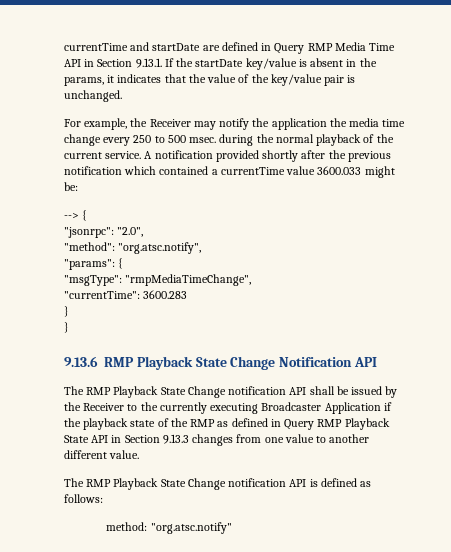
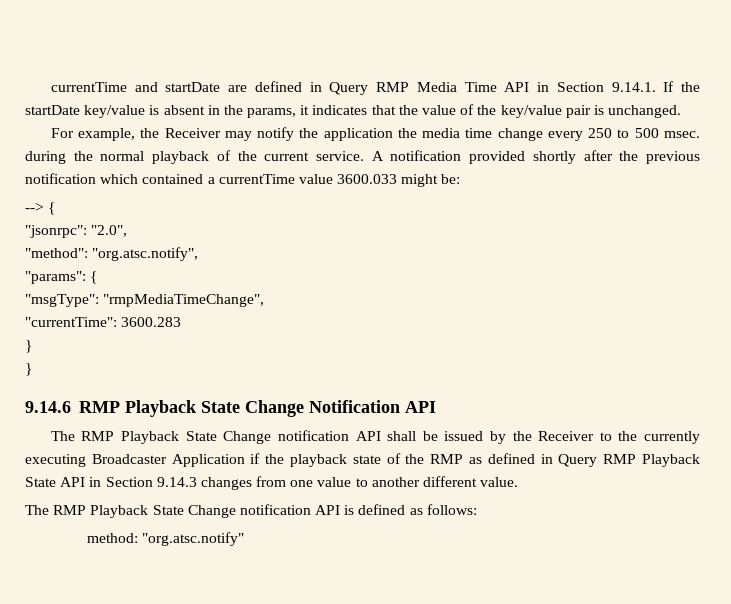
- currentTime and startDate are defined in Query RMP Media Time API in Section 9.13.1. If the startDate key/value is absent in the params, it indicates that the value of the key/value pair is unchanged.
+ currentTime and startDate are defined in Query RMP Media Time API in Section 9.14.1. If the startDate key/value is absent in the params, it indicates that the value of the key/value pair is unchanged.
- 9.13.6 RMP Playback State Change Notification API
+ 9.14.6 RMP Playback State Change Notification API
- The RMP Playback State Change notification API shall be issued by the Receiver to the currently executing Broadcaster Application if the playback state of the RMP as defined in Query RMP Playback State API in Section 9.13.3 changes from one value to another different value.
+ The RMP Playback State Change notification API shall be issued by the Receiver to the currently executing Broadcaster Application if the playback state of the RMP as defined in Query RMP Playback State API in Section 9.14.3 changes from one value to another different value.

